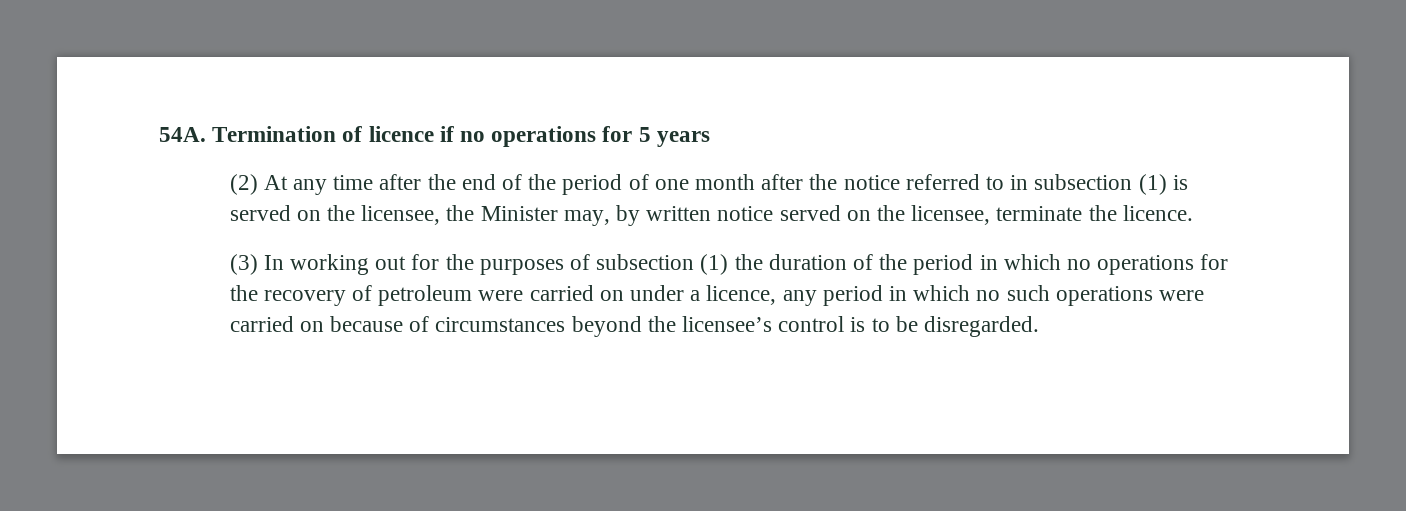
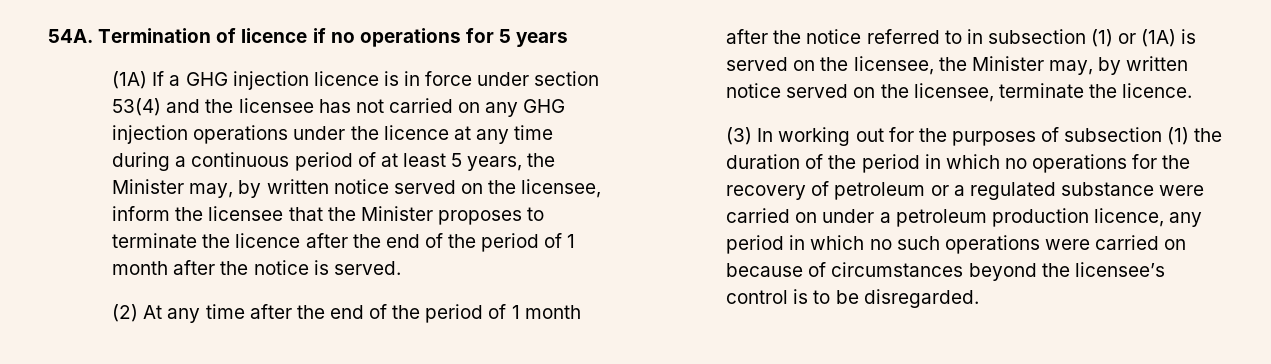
+ (1A) If a GHG injection licence is in force under section 53(4) and the licensee has not carried on any GHG injection operations under the licence at any time during a continuous period of at least 5 years, the Minister may, by written notice served on the licensee, inform the licensee that the Minister proposes to terminate the licence after the end of the period of 1 month after the notice is served.
- (2) At any time after the end of the period of one month after the notice referred to in subsection (1) is served on the licensee, the Minister may, by written notice served on the licensee, terminate the licence.
+ (2) At any time after the end of the period of 1 month after the notice referred to in subsection (1) or (1A) is served on the licensee, the Minister may, by written notice served on the licensee, terminate the licence.
- (3) In working out for the purposes of subsection (1) the duration of the period in which no operations for the recovery of petroleum were carried on under a licence, any period in which no such operations were carried on because of circumstances beyond the licensee’s control is to be disregarded.
+ (3) In working out for the purposes of subsection (1) the duration of the period in which no operations for the recovery of petroleum or a regulated substance were carried on under a petroleum production licence, any period in which no such operations were carried on because of circumstances beyond the licensee’s control is to be disregarded.

